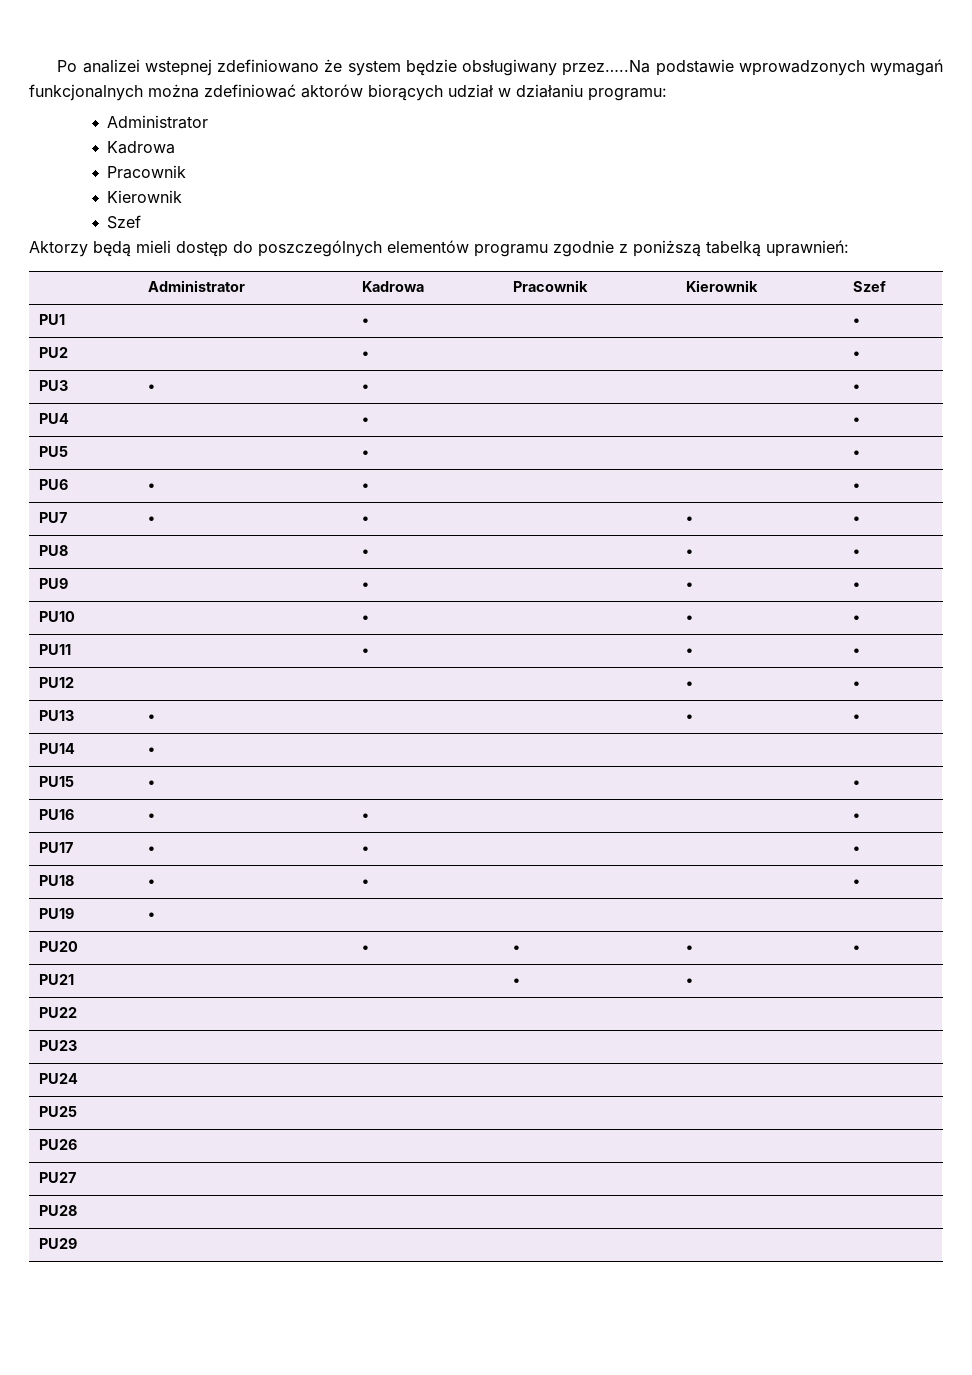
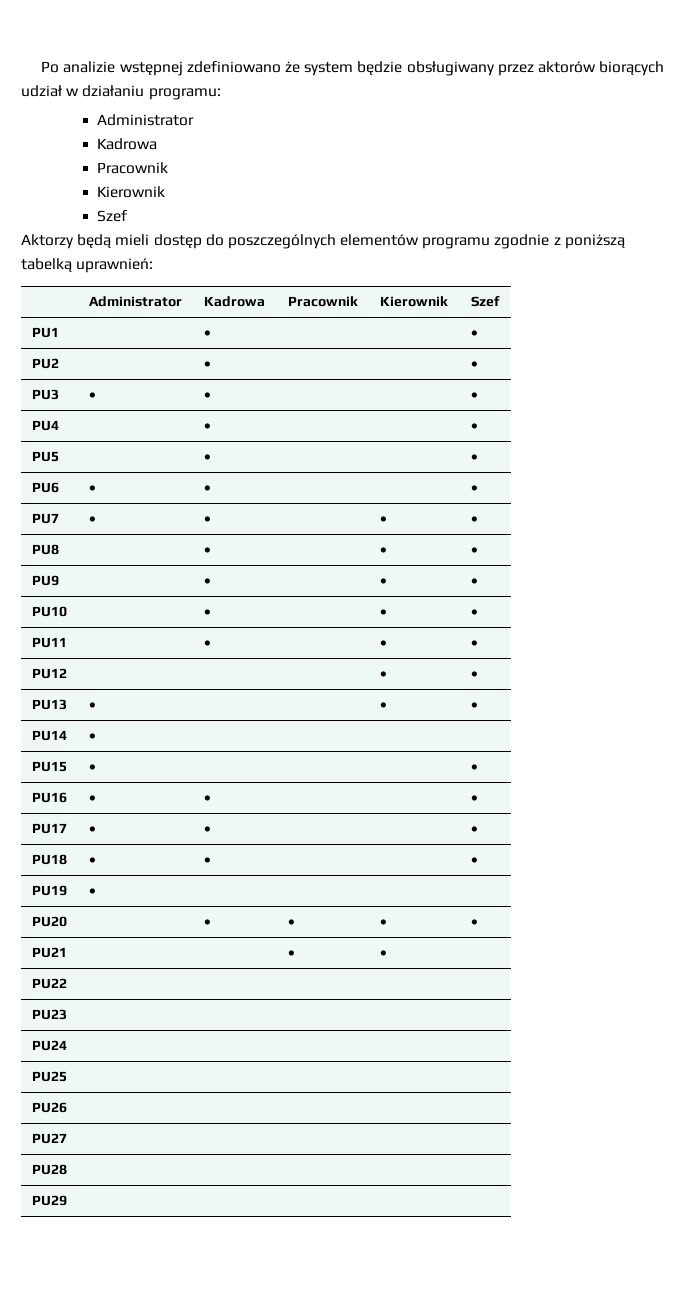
- Po analizei wstepnej zdefiniowano że system będzie obsługiwany przez…..Na podstawie wprowadzonych wymagań funkcjonalnych można zdefiniować aktorów biorących udział w działaniu programu:
+ Po analizie wstępnej zdefiniowano że system będzie obsługiwany przez aktorów biorących udział w działaniu programu:

